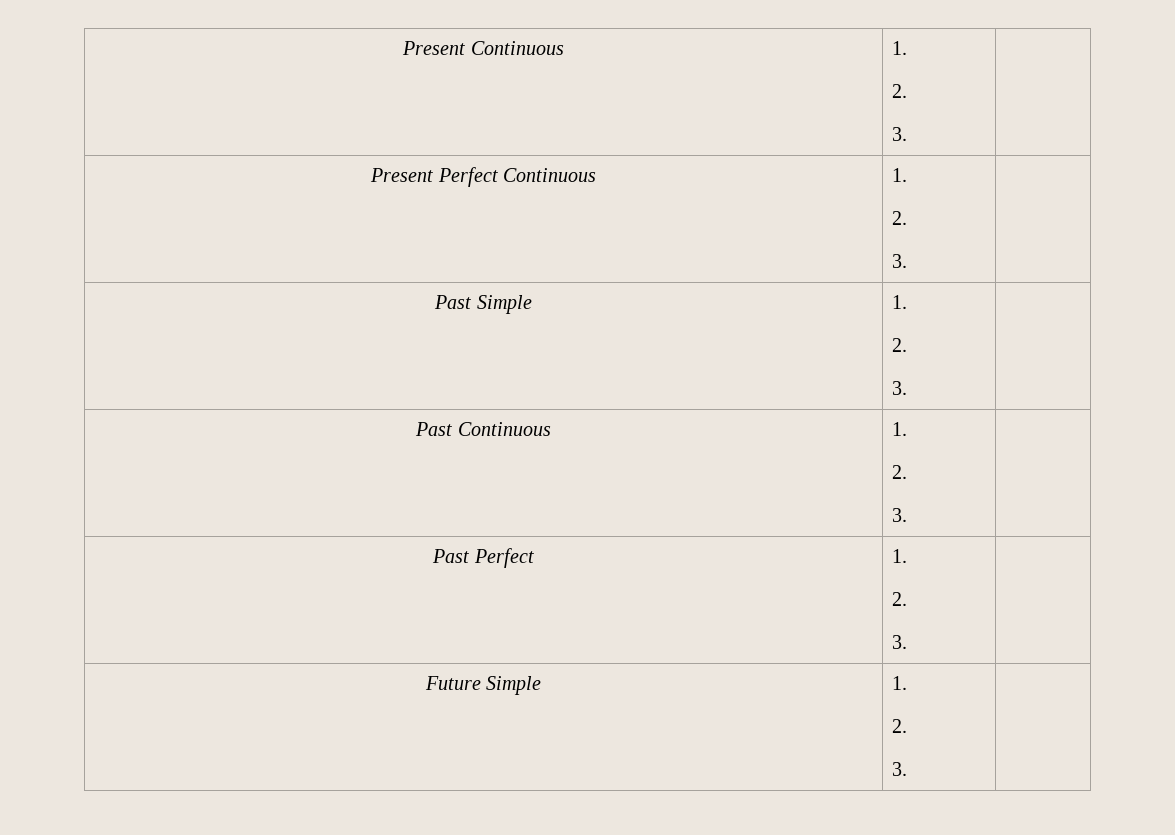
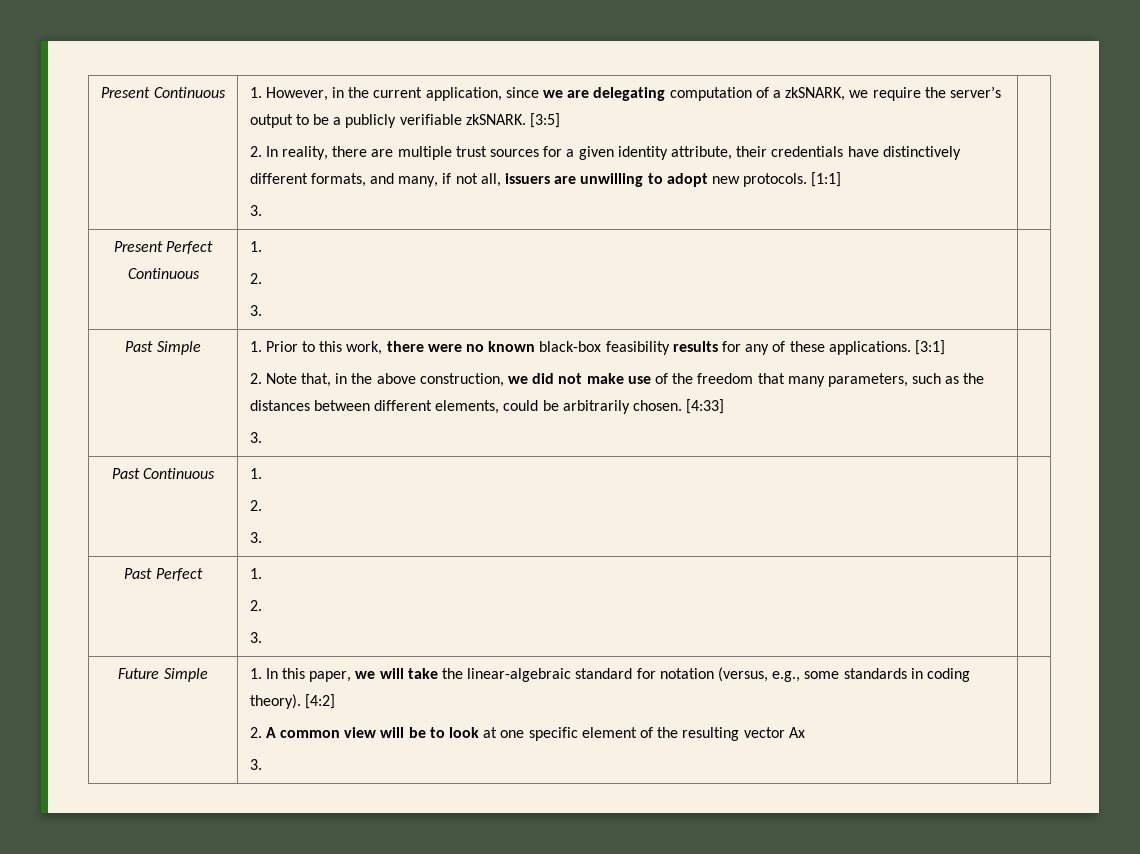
- Present Continuous | 1.
- 2.
+ Present Continuous | 1. However, in the current application, since we are delegating computation of a zkSNARK, we require the server’s output to be a publicly verifiable zkSNARK. [3:5]
+ 2. In reality, there are multiple trust sources for a given identity attribute, their credentials have distinctively different formats, and many, if not all, issuers are unwilling to adopt new protocols. [1:1]
- Past Simple | 1.
- 2.
+ Past Simple | 1. Prior to this work, there were no known black-box feasibility results for any of these applications. [3:1]
+ 2. Note that, in the above construction, we did not make use of the freedom that many parameters, such as the distances between different elements, could be arbitrarily chosen. [4:33]
- Future Simple | 1.
- 2.
+ Future Simple | 1. In this paper, we will take the linear-algebraic standard for notation (versus, e.g., some standards in coding theory). [4:2]
+ 2. A common view will be to look at one specific element of the resulting vector Ax

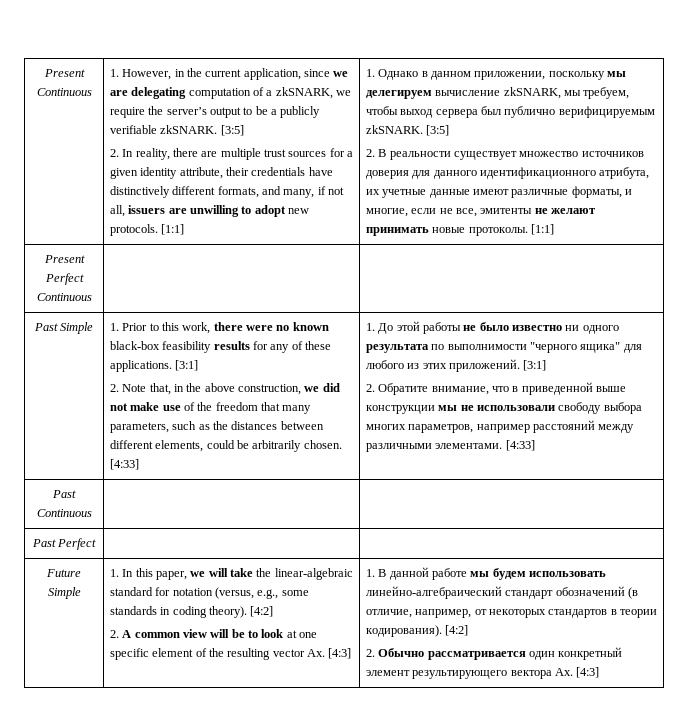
- [1:1]
- 3.
+ [1:1] | 1. Однако в данном приложении, поскольку мы делегируем вычисление zkSNARK, мы требуем, чтобы выход сервера был публично верифицируемым zkSNARK. [3:5]
+ 2. В реальности существует множество источников доверия для данного идентификационного атрибута, их учетные данные имеют различные форматы, и многие, если не все, эмитенты не желают принимать новые протоколы. [1:1]
- Present Perfect Continuous | 1.
- 2.
- 3. |
+ Present Perfect Continuous | |
- [4:33]
- 3.
+ [4:33] | 1. До этой работы не было известно ни одного результата по выполнимости "черного ящика" для любого из этих приложений. [3:1]
+ 2. Обратите внимание, что в приведенной выше конструкции мы не использовали свободу выбора многих параметров, например расстояний между различными элементами. [4:33]
- Past Continuous | 1.
- 2.
- 3. |
+ Past Continuous | |
- Past Perfect | 1.
- 2.
- 3. |
+ Past Perfect | |
- 2. A common view will be to look at one specific element of the resulting vector Ax
- 3.
+ 2. A common view will be to look at one specific element of the resulting vector Ax. [4:3] | 1. В данной работе мы будем использовать линейно-алгебраический стандарт обозначений (в отличие, например, от некоторых стандартов в теории кодирования). [4:2]
+ 2. Обычно рассматривается один конкретный элемент результирующего вектора Ax. [4:3]

